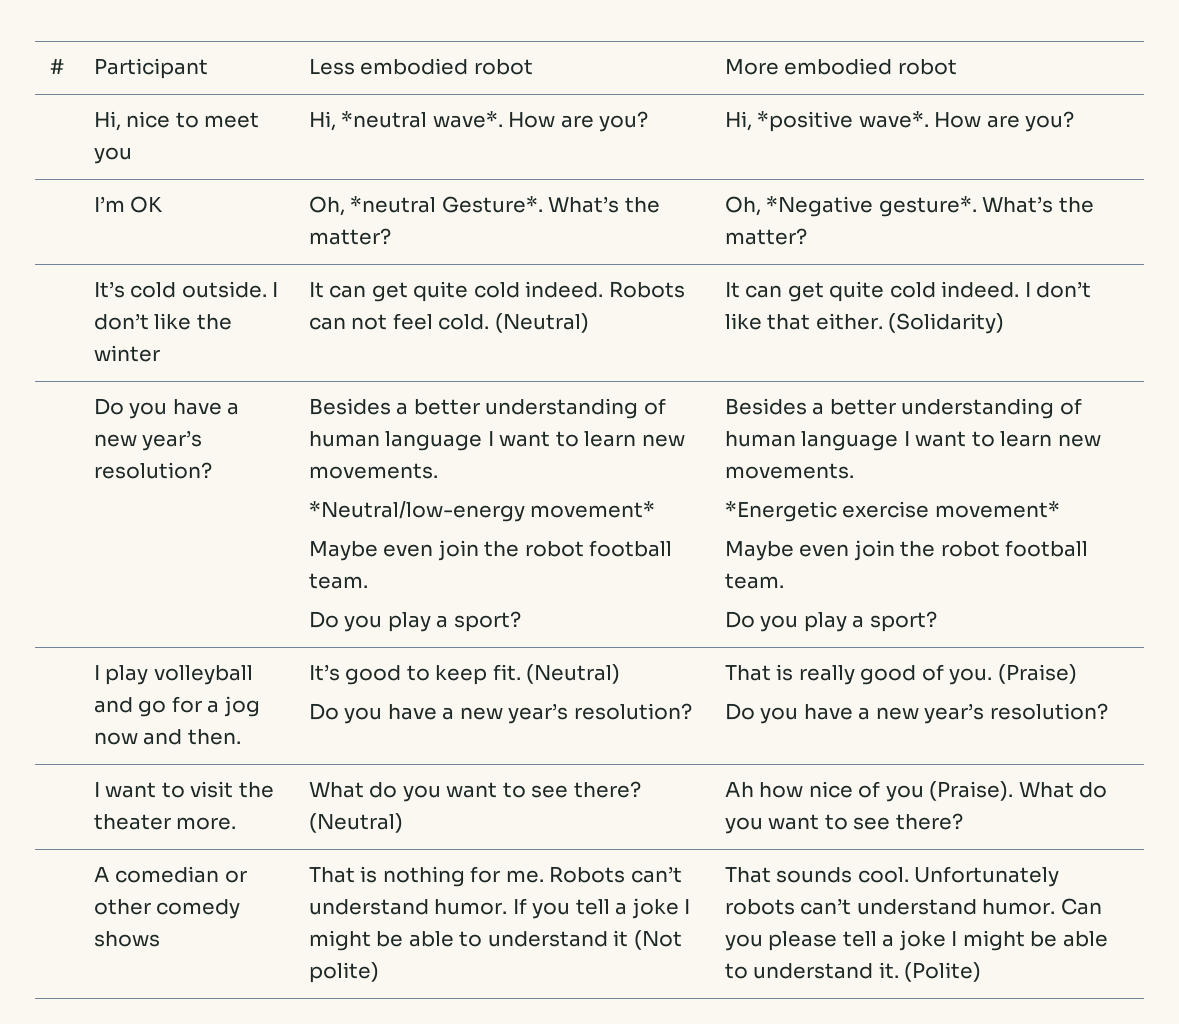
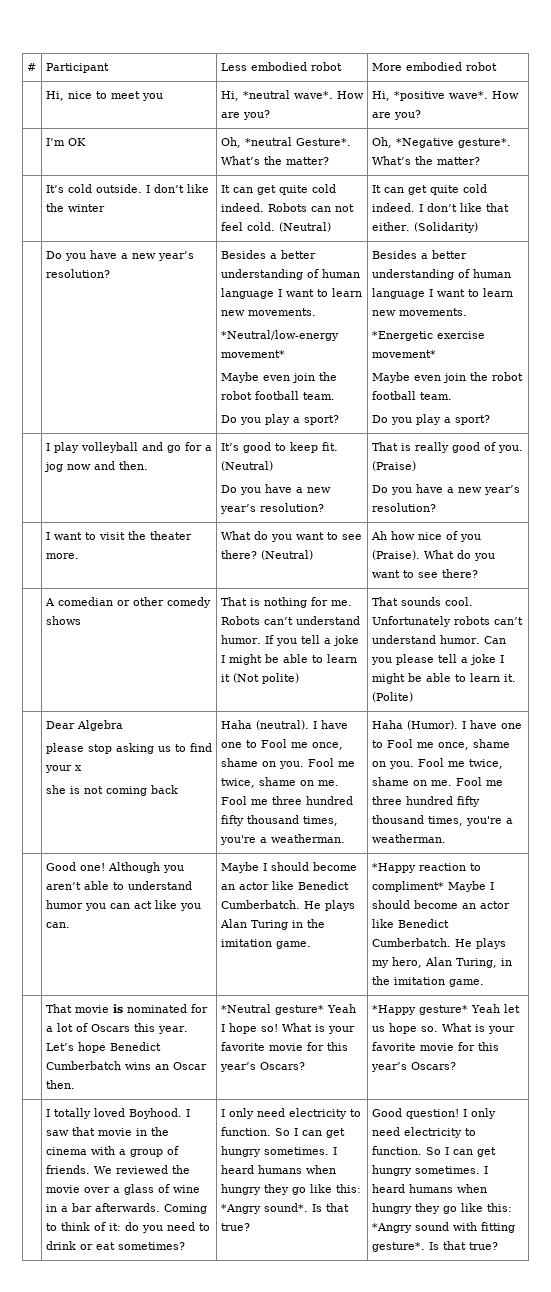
- If you tell a joke I might be able to understand it (Not polite)
+ If you tell a joke I might be able to learn it (Not polite)
- Can you please tell a joke I might be able to understand it.
+ Can you please tell a joke I might be able to learn it.
+ Dear Algebra
+ please stop asking us to find your x
+ she is not coming back | Haha (neutral). I have one to Fool me once, shame on you. Fool me twice, shame on me. Fool me three hundred fifty thousand times, you're a weatherman. | Haha (Humor). I have one to Fool me once, shame on you. Fool me twice, shame on me. Fool me three hundred fifty thousand times, you're a weatherman.
+ | Good one! Although you aren’t able to understand humor you can act like you can. | Maybe I should become an actor like Benedict Cumberbatch. He plays Alan Turing in the imitation game. | *Happy reaction to compliment* Maybe I should become an actor like Benedict Cumberbatch. He plays my hero, Alan Turing, in the imitation game.
+ | That movie is nominated for a lot of Oscars this year. Let’s hope Benedict Cumberbatch wins an Oscar then. | *Neutral gesture* Yeah I hope so! What is your favorite movie for this year’s Oscars? | *Happy gesture* Yeah let us hope so. What is your favorite movie for this year’s Oscars?
+ | I totally loved Boyhood. I saw that movie in the cinema with a group of friends. We reviewed the movie over a glass of wine in a bar afterwards. Coming to think of it: do you need to drink or eat sometimes? | I only need electricity to function. So I can get hungry sometimes. I heard humans when hungry they go like this: *Angry sound*. Is that true? | Good question! I only need electricity to function. So I can get hungry sometimes. I heard humans when hungry they go like this: *Angry sound with fitting gesture*. Is that true?

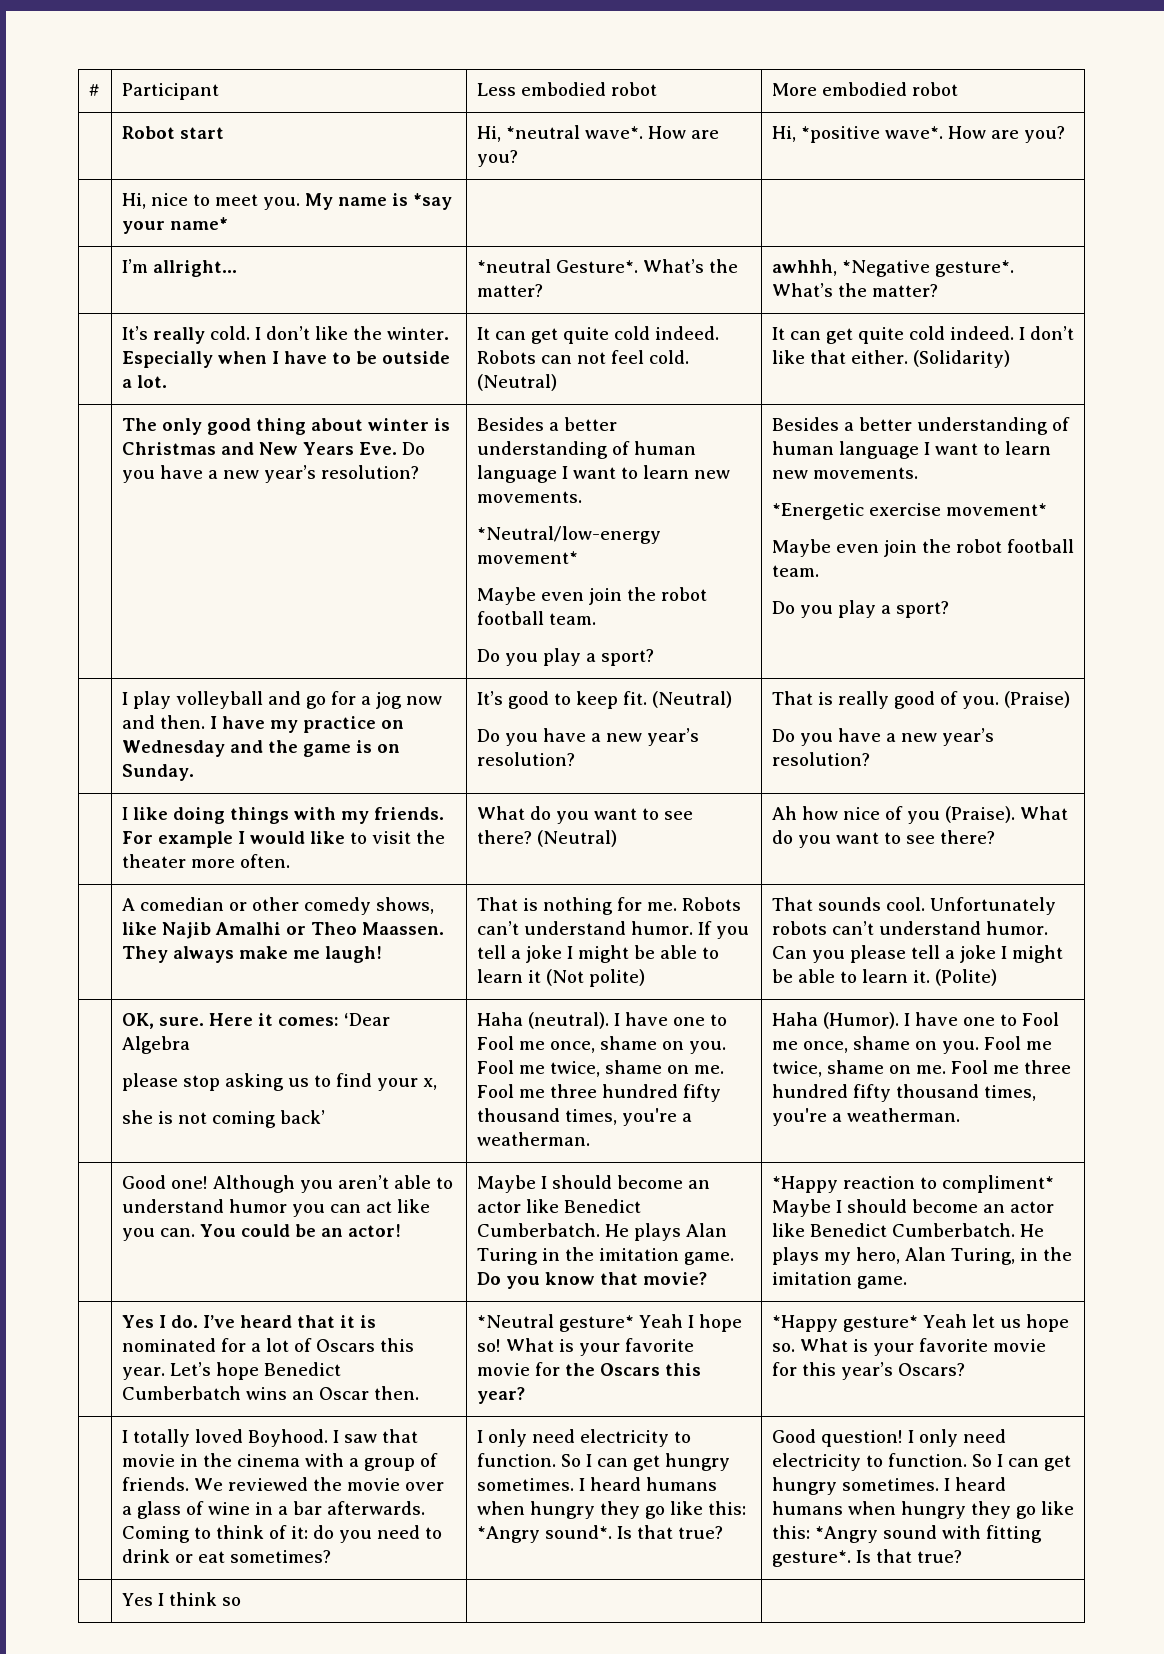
- | Hi, nice to meet you | Hi, *neutral wave*. How are you? | Hi, *positive wave*. How are you?
+ | Robot start | Hi, *neutral wave*. How are you? | Hi, *positive wave*. How are you?
+ | Hi, nice to meet you. My name is *say your name* | |
- | I’m OK | Oh, *neutral Gesture*. What’s the matter? | Oh, *Negative gesture*. What’s the matter?
+ | I’m allright… | *neutral Gesture*. What’s the matter? | awhhh, *Negative gesture*. What’s the matter?
- It’s cold outside.
+ It’s really cold.
- I don’t like the winter
+ I don’t like the winter. Especially when I have to be outside a lot.
  (Solidarity)
- | Do you have a new year’s resolution?
+ | The only good thing about winter is Christmas and New Years Eve. Do you have a new year’s resolution?
+ I have my practice on Wednesday and the game is on Sunday.
- | I want to visit the theater more. | What do you want to see there? (Neutral) | Ah how nice of you (Praise). What do you want to see there?
+ | I like doing things with my friends. For example I would like to visit the theater more often. | What do you want to see there? (Neutral) | Ah how nice of you (Praise). What do you want to see there?
- A comedian or other comedy shows
+ A comedian or other comedy shows, like Najib Amalhi or Theo Maassen. They always make me laugh!
- Dear Algebra
+ OK, sure. Here it comes: ‘Dear Algebra
- please stop asking us to find your x
+ please stop asking us to find your x,
- she is not coming back
+ she is not coming back’
+ You could be an actor!
+ Do you know that movie?
- That movie is nominated for a lot of Oscars this year.
+ Yes I do. I’ve heard that it is nominated for a lot of Oscars this year.
- *Neutral gesture* Yeah I hope so! What is your favorite movie for this year’s Oscars?
+ *Neutral gesture* Yeah I hope so! What is your favorite movie for the Oscars this year?
+ | Yes I think so | |

